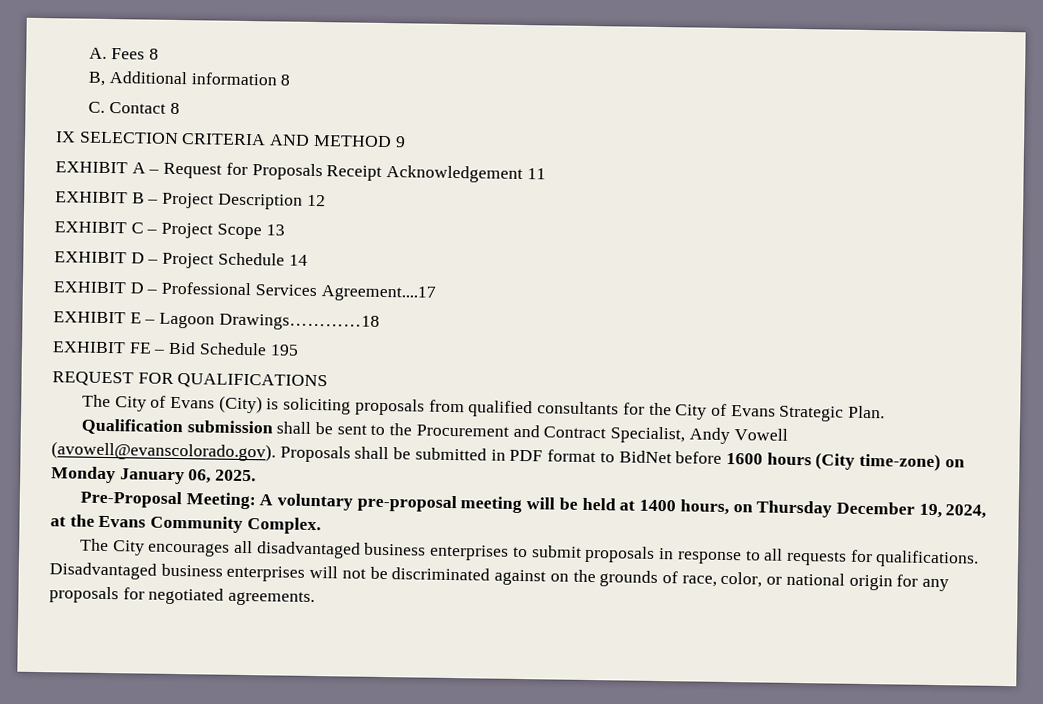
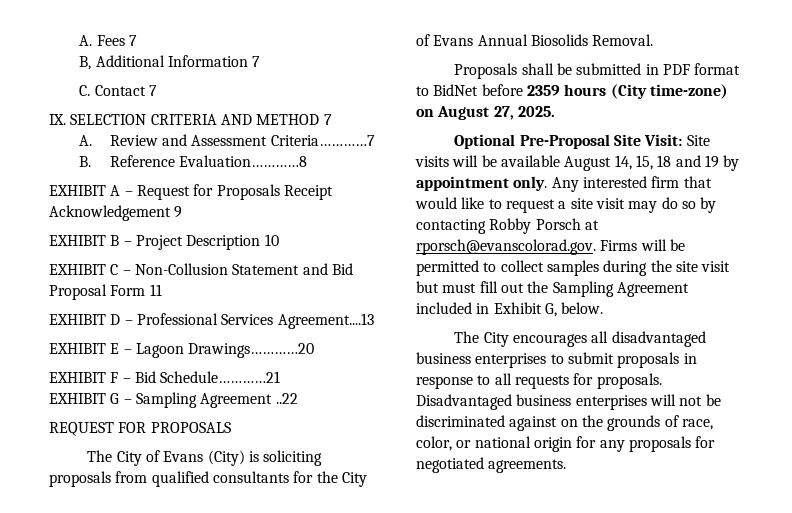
- A. Fees 8
+ A. Fees 7
- B, Additional information 8
+ B, Additional Information 7
- C. Contact 8
- IX SELECTION CRITERIA AND METHOD 9
+ C. Contact 7
+ IX. SELECTION CRITERIA AND METHOD 7
+ A. Review and Assessment Criteria…………7
+ B. Reference Evaluation…………8
- EXHIBIT A – Request for Proposals Receipt Acknowledgement 11
+ EXHIBIT A – Request for Proposals Receipt Acknowledgement 9
- EXHIBIT B – Project Description 12
+ EXHIBIT B – Project Description 10
- EXHIBIT C – Project Scope 13
- EXHIBIT D – Project Schedule 14
+ EXHIBIT C – Non-Collusion Statement and Bid Proposal Form 11
- EXHIBIT D – Professional Services Agreement....17
+ EXHIBIT D – Professional Services Agreement....13
- EXHIBIT E – Lagoon Drawings…………18
- EXHIBIT FE – Bid Schedule 195
+ EXHIBIT E – Lagoon Drawings…………20
+ EXHIBIT F – Bid Schedule…………21
+ EXHIBIT G – Sampling Agreement ..22
- REQUEST FOR QUALIFICATIONS
+ REQUEST FOR PROPOSALS
- The City of Evans (City) is soliciting proposals from qualified consultants for the City of Evans Strategic Plan.
- Qualification submission shall be sent to the Procurement and Contract Specialist, Andy Vowell (avowell@evanscolorado.gov). Proposals shall be submitted in PDF format to BidNet before 1600 hours (City time-zone) on Monday January 06, 2025.
- Pre-Proposal Meeting: A voluntary pre-proposal meeting will be held at 1400 hours, on Thursday December 19, 2024, at the Evans Community Complex.
+ The City of Evans (City) is soliciting proposals from qualified consultants for the City of Evans Annual Biosolids Removal.
+ Proposals shall be submitted in PDF format to BidNet before 2359 hours (City time-zone) on August 27, 2025.
+ Optional Pre-Proposal Site Visit: Site visits will be available August 14, 15, 18 and 19 by appointment only. Any interested firm that would like to request a site visit may do so by contacting Robby Porsch at rporsch@evanscolorad.gov. Firms will be permitted to collect samples during the site visit but must fill out the Sampling Agreement included in Exhibit G, below.
- The City encourages all disadvantaged business enterprises to submit proposals in response to all requests for qualifications.
+ The City encourages all disadvantaged business enterprises to submit proposals in response to all requests for proposals.

